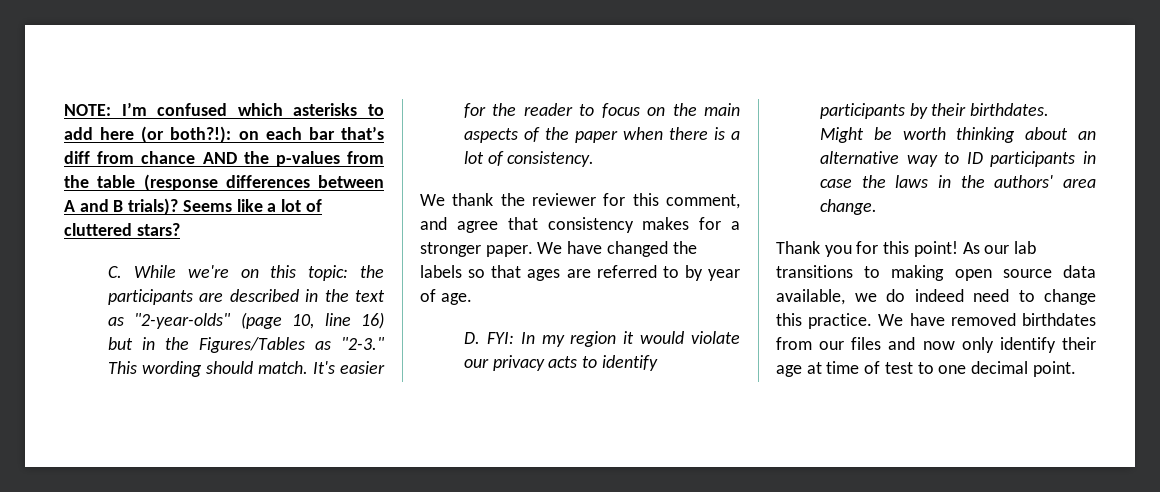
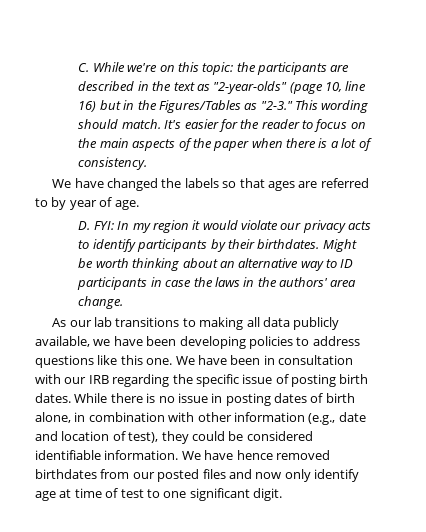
- NOTE: I’m confused which asterisks to add here (or both?!): on each bar that’s diff from chance AND the p-values from the table (response differences between A and B trials)? Seems like a lot of cluttered stars?
- We thank the reviewer for this comment, and agree that consistency makes for a stronger paper. We have changed the labels so that ages are referred to by year of age.
+ We have changed the labels so that ages are referred to by year of age.
- Thank you for this point! As our lab transitions to making open source data available, we do indeed need to change this practice. We have removed birthdates from our files and now only identify their age at time of test to one decimal point.
+ As our lab transitions to making all data publicly available, we have been developing policies to address questions like this one. We have been in consultation with our IRB regarding the specific issue of posting birth dates. While there is no issue in posting dates of birth alone, in combination with other information (e.g., date and location of test), they could be considered identifiable information. We have hence removed birthdates from our posted files and now only identify age at time of test to one significant digit.

